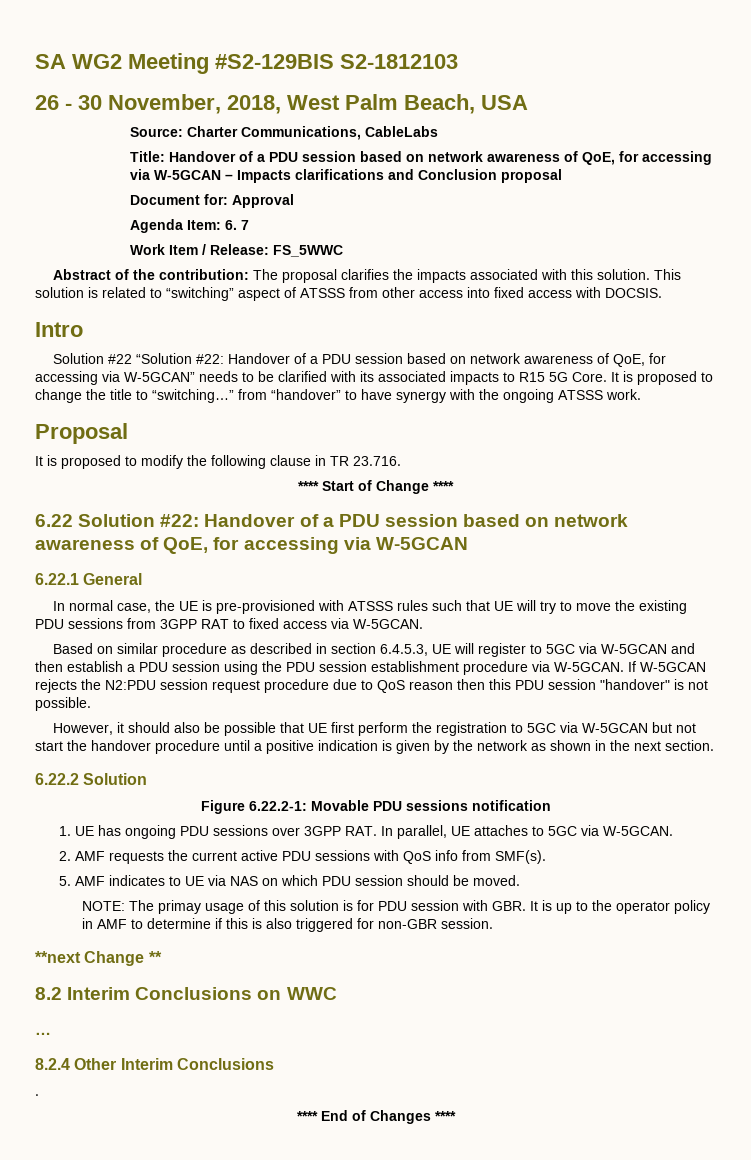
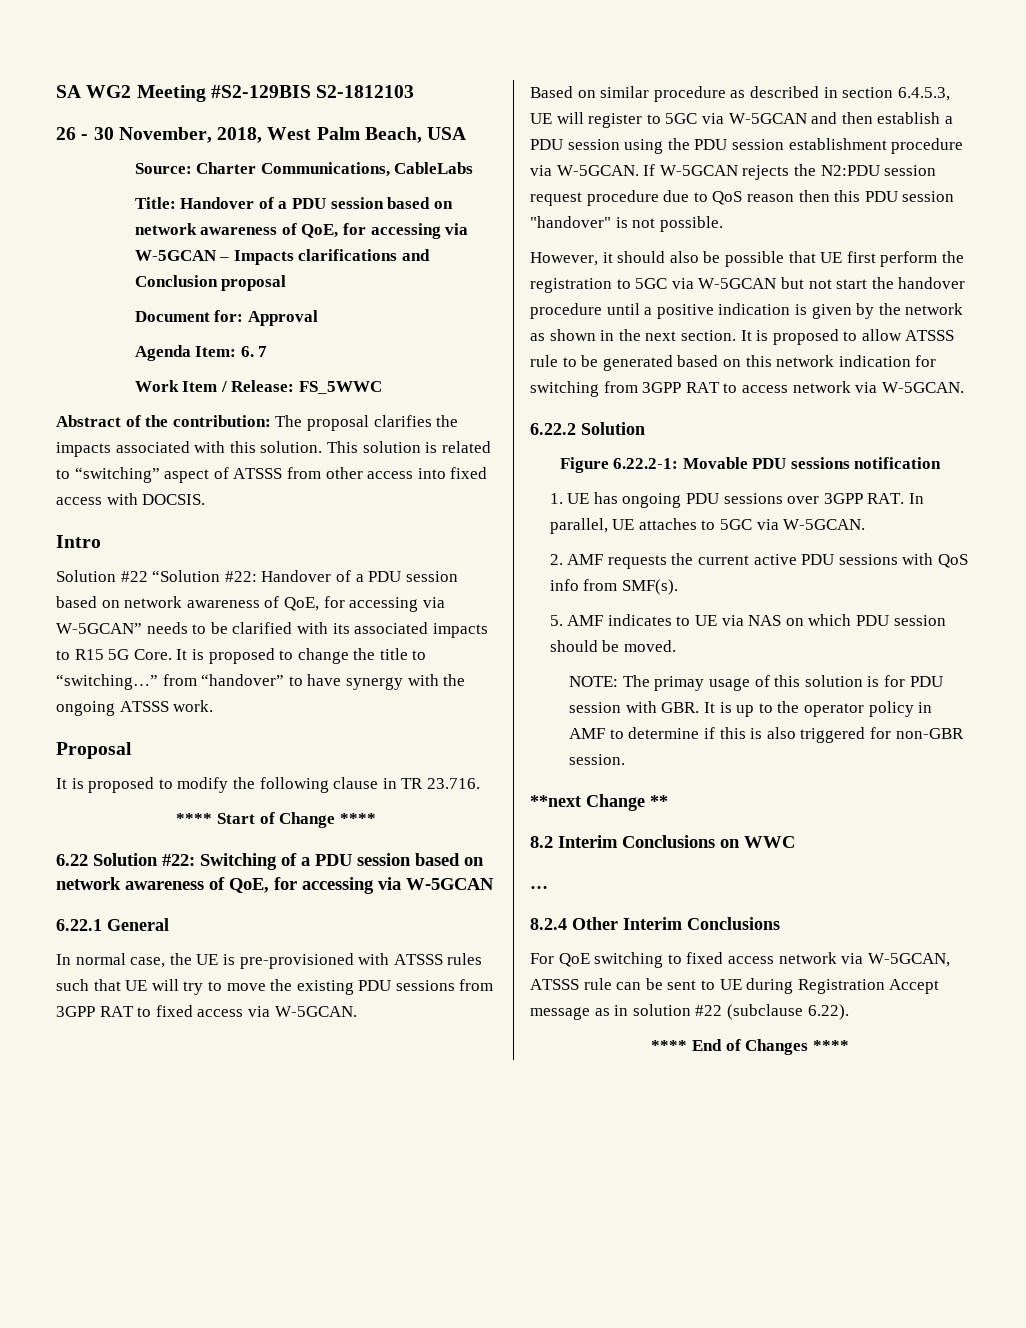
- 6.22 Solution #22: Handover of a PDU session based on network awareness of QoE, for accessing via W-5GCAN
+ 6.22 Solution #22: Switching of a PDU session based on network awareness of QoE, for accessing via W-5GCAN
+ It is proposed to allow ATSSS rule to be generated based on this network indication for switching from 3GPP RAT to access network via W-5GCAN.
- .
+ For QoE switching to fixed access network via W-5GCAN, ATSSS rule can be sent to UE during Registration Accept message as in solution #22 (subclause 6.22).

